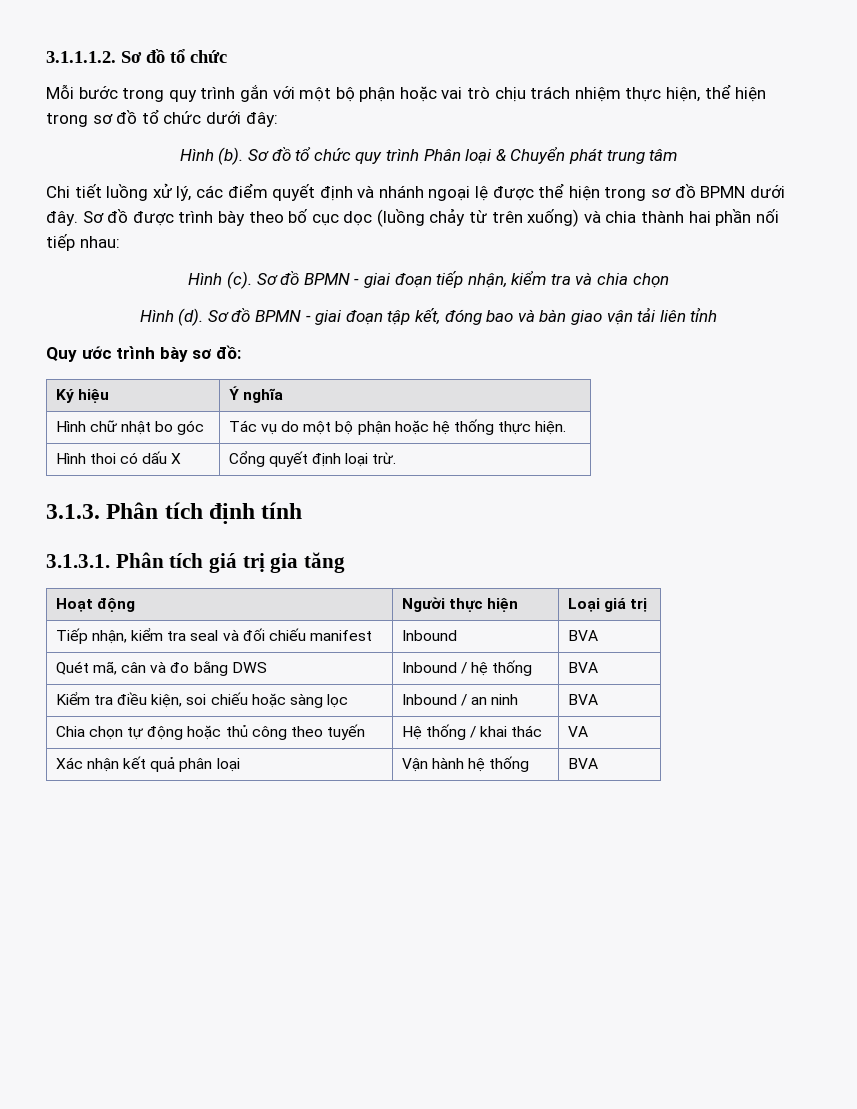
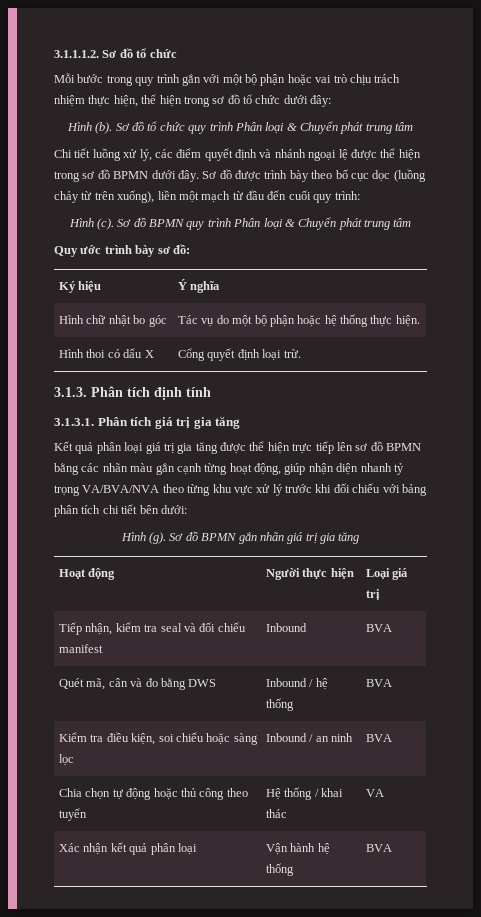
- Sơ đồ được trình bày theo bố cục dọc (luồng chảy từ trên xuống) và chia thành hai phần nối tiếp nhau:
+ Sơ đồ được trình bày theo bố cục dọc (luồng chảy từ trên xuống), liền một mạch từ đầu đến cuối quy trình:
- Sơ đồ BPMN - giai đoạn tiếp nhận, kiểm tra và chia chọn
- Hình (d). Sơ đồ BPMN - giai đoạn tập kết, đóng bao và bàn giao vận tải liên tỉnh
+ Sơ đồ BPMN quy trình Phân loại & Chuyển phát trung tâm
+ Kết quả phân loại giá trị gia tăng được thể hiện trực tiếp lên sơ đồ BPMN bằng các nhãn màu gắn cạnh từng hoạt động, giúp nhận diện nhanh tỷ trọng VA/BVA/NVA theo từng khu vực xử lý trước khi đối chiếu với bảng phân tích chi tiết bên dưới:
+ Hình (g). Sơ đồ BPMN gắn nhãn giá trị gia tăng

